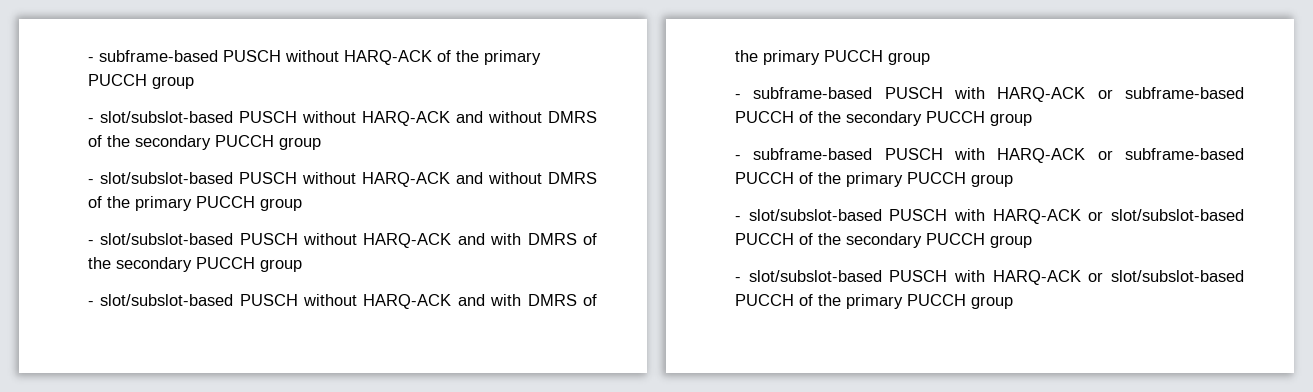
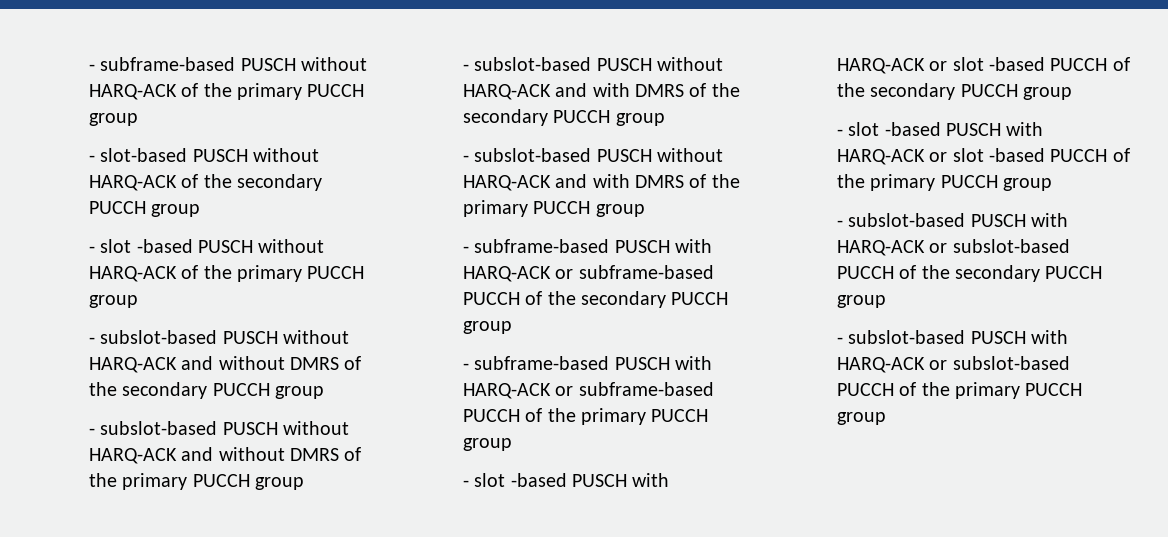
- - slot/subslot-based PUSCH without HARQ-ACK and without DMRS of the secondary PUCCH group
+ - slot-based PUSCH without HARQ-ACK of the secondary PUCCH group
+ - slot -based PUSCH without HARQ-ACK of the primary PUCCH group
+ - subslot-based PUSCH without HARQ-ACK and without DMRS of the secondary PUCCH group
- - slot/subslot-based PUSCH without HARQ-ACK and without DMRS of the primary PUCCH group
+ - subslot-based PUSCH without HARQ-ACK and without DMRS of the primary PUCCH group
- - slot/subslot-based PUSCH without HARQ-ACK and with DMRS of the secondary PUCCH group
+ - subslot-based PUSCH without HARQ-ACK and with DMRS of the secondary PUCCH group
- - slot/subslot-based PUSCH without HARQ-ACK and with DMRS of the primary PUCCH group
+ - subslot-based PUSCH without HARQ-ACK and with DMRS of the primary PUCCH group
- - slot/subslot-based PUSCH with HARQ-ACK or slot/subslot-based PUCCH of the secondary PUCCH group
- - slot/subslot-based PUSCH with HARQ-ACK or slot/subslot-based PUCCH of the primary PUCCH group
+ - slot -based PUSCH with HARQ-ACK or slot -based PUCCH of the secondary PUCCH group
+ - slot -based PUSCH with HARQ-ACK or slot -based PUCCH of the primary PUCCH group
+ - subslot-based PUSCH with HARQ-ACK or subslot-based PUCCH of the secondary PUCCH group
+ - subslot-based PUSCH with HARQ-ACK or subslot-based PUCCH of the primary PUCCH group

